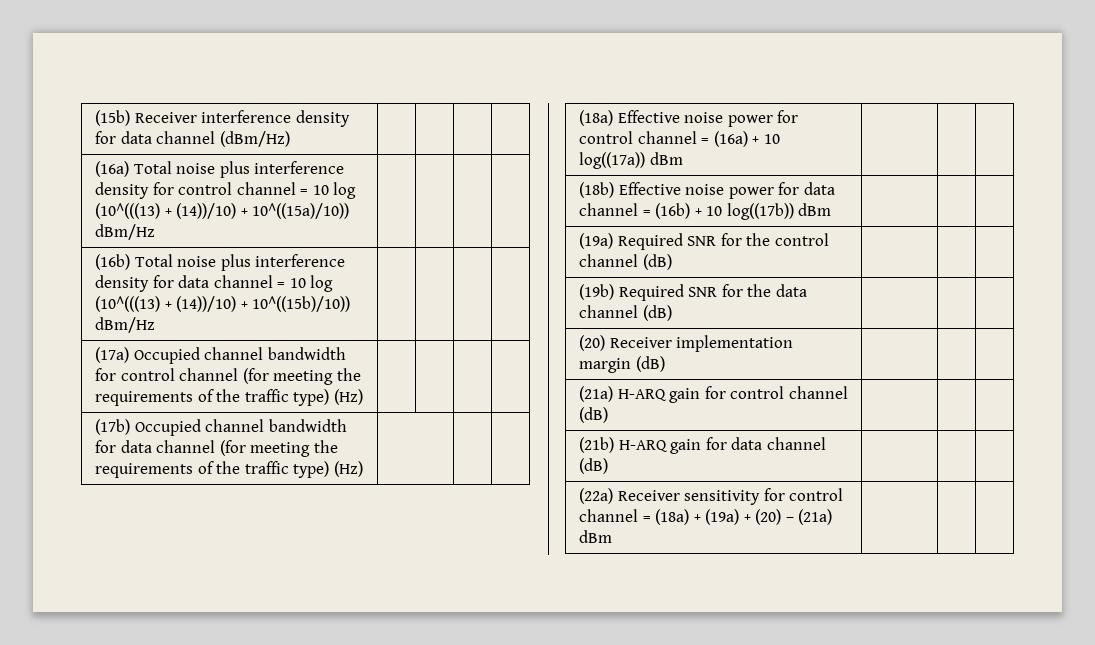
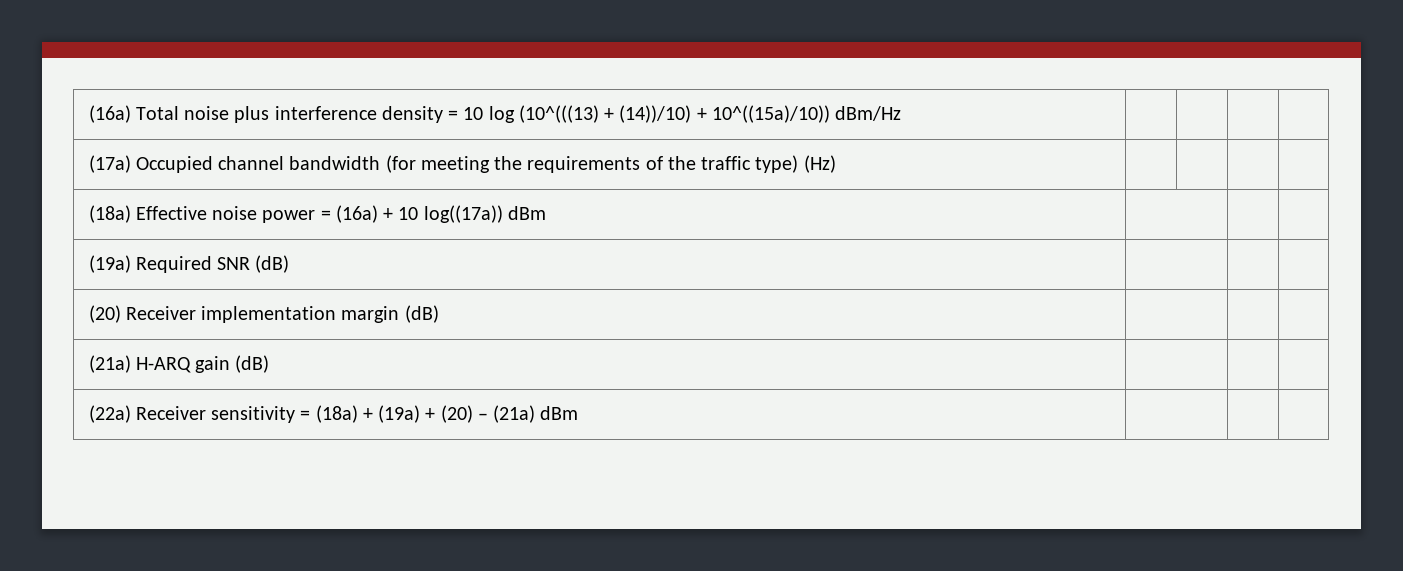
- (15b) Receiver interference density for data channel (dBm/Hz) | | | |
- (16a) Total noise plus interference density for control channel = 10 log (10^(((13) + (14))/10) + 10^((15a)/10)) dBm/Hz | | | |
+ (16a) Total noise plus interference density = 10 log (10^(((13) + (14))/10) + 10^((15a)/10)) dBm/Hz | | | |
- (16b) Total noise plus interference density for data channel = 10 log (10^(((13) + (14))/10) + 10^((15b)/10)) dBm/Hz | | | |
- (17a) Occupied channel bandwidth for control channel (for meeting the requirements of the traffic type) (Hz) | | | |
+ (17a) Occupied channel bandwidth (for meeting the requirements of the traffic type) (Hz) | | | |
- (17b) Occupied channel bandwidth for data channel (for meeting the requirements of the traffic type) (Hz) | | |
- (18a) Effective noise power for control channel = (16a) + 10 log((17a)) dBm | | |
+ (18a) Effective noise power = (16a) + 10 log((17a)) dBm | | |
- (18b) Effective noise power for data channel = (16b) + 10 log((17b)) dBm | | |
- (19a) Required SNR for the control channel (dB) | | |
- (19b) Required SNR for the data channel (dB) | | |
+ (19a) Required SNR (dB) | | |
- (21a) H-ARQ gain for control channel (dB) | | |
- (21b) H-ARQ gain for data channel (dB) | | |
+ (21a) H-ARQ gain (dB) | | |
- (22a) Receiver sensitivity for control channel = (18a) + (19a) + (20) – (21a) dBm | | |
+ (22a) Receiver sensitivity = (18a) + (19a) + (20) – (21a) dBm | | |

